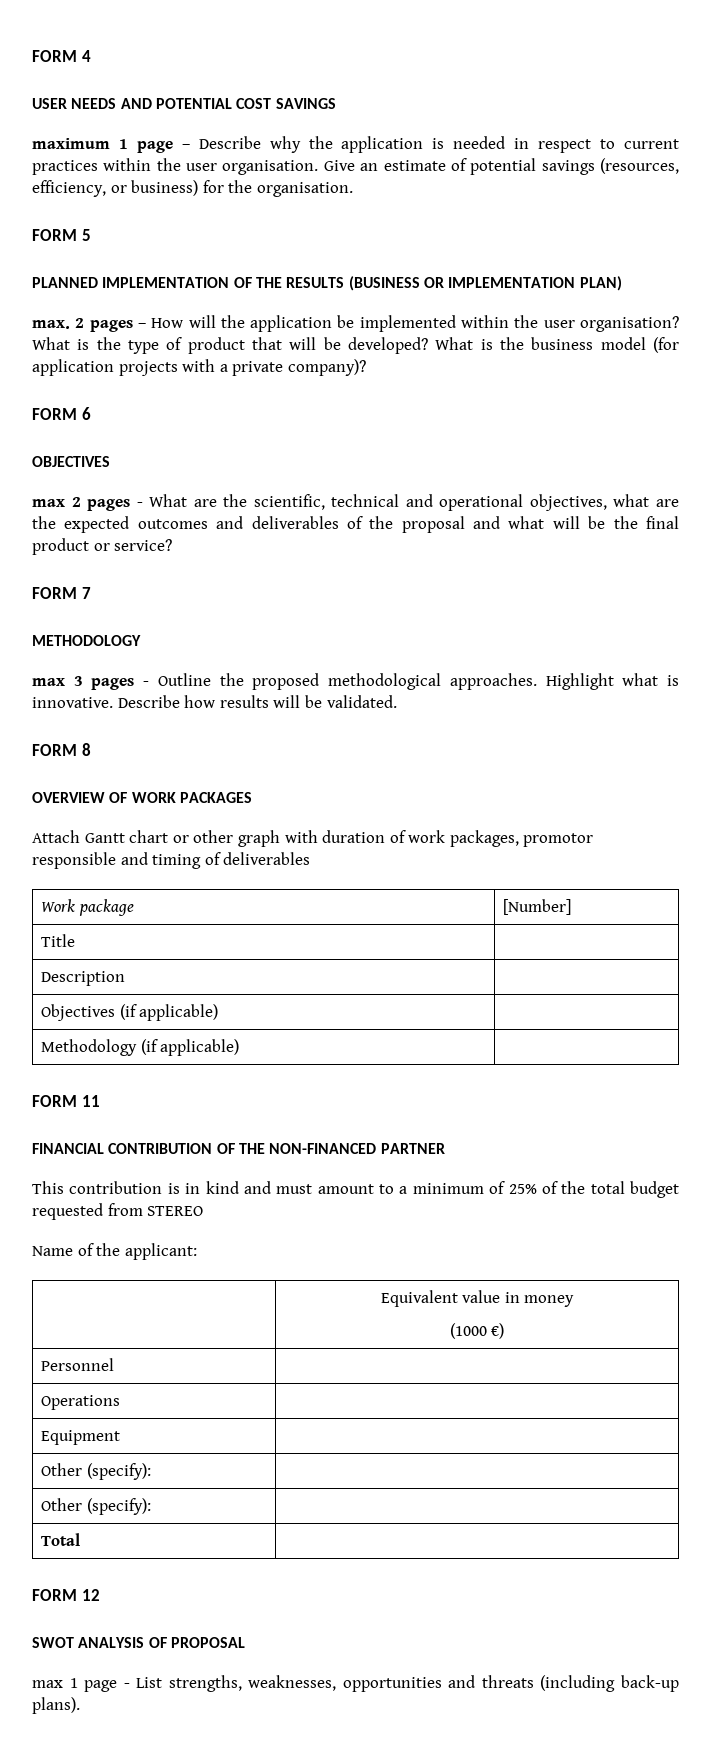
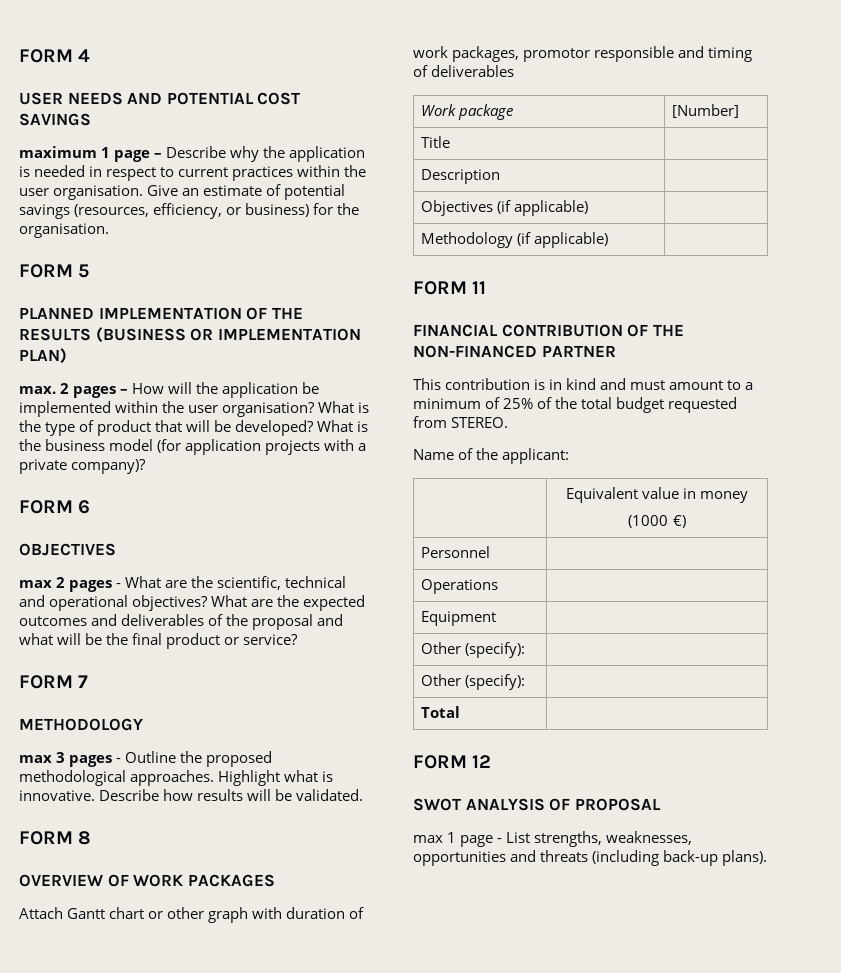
- max 2 pages - What are the scientific, technical and operational objectives, what are the expected outcomes and deliverables of the proposal and what will be the final product or service?
+ max 2 pages - What are the scientific, technical and operational objectives? What are the expected outcomes and deliverables of the proposal and what will be the final product or service?
- This contribution is in kind and must amount to a minimum of 25% of the total budget requested from STEREO
+ This contribution is in kind and must amount to a minimum of 25% of the total budget requested from STEREO.

